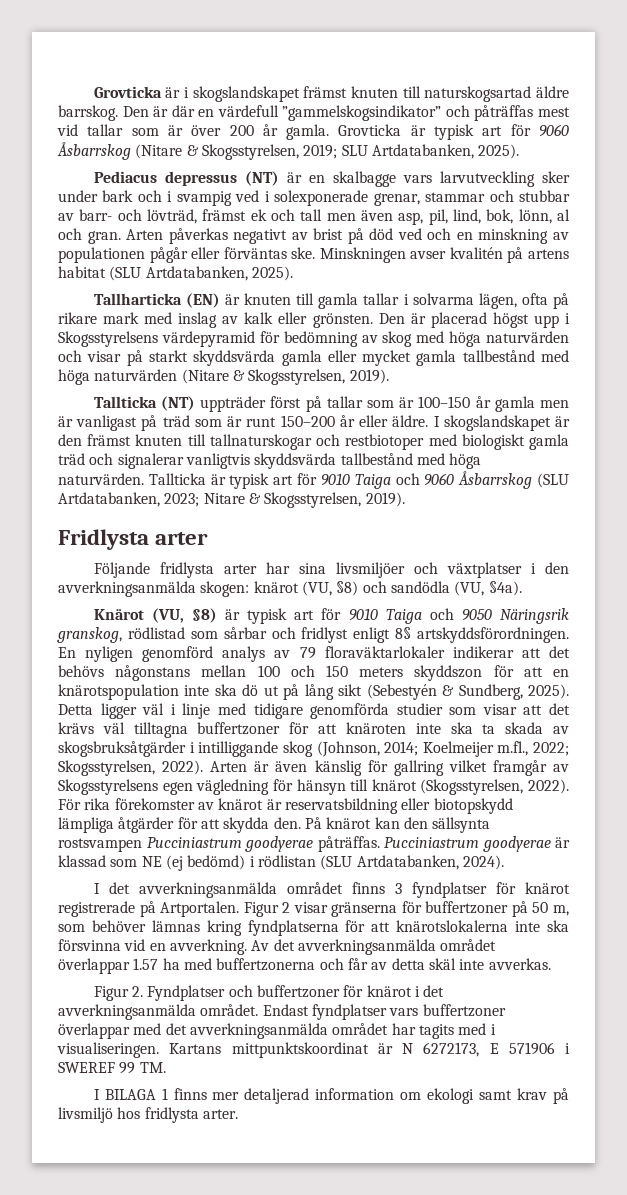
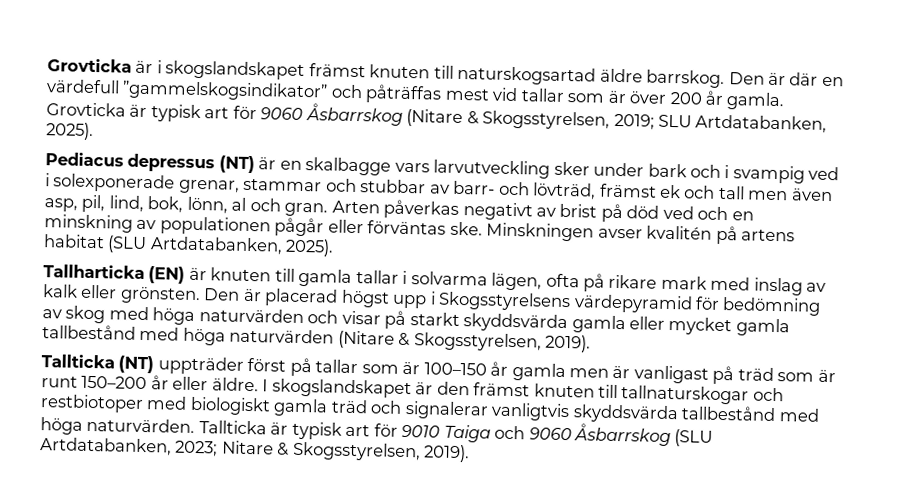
- Fridlysta arter
- Följande fridlysta arter har sina livsmiljöer och växtplatser i den avverkningsanmälda skogen: knärot (VU, §8) och sandödla (VU, §4a).
- Knärot (VU, §8) är typisk art för 9010 Taiga och 9050 Näringsrik granskog, rödlistad som sårbar och fridlyst enligt 8§ artskyddsförordningen. En nyligen genomförd analys av 79 floraväktarlokaler indikerar att det behövs någonstans mellan 100 och 150 meters skyddszon för att en knärotspopulation inte ska dö ut på lång sikt (Sebestyén & Sundberg, 2025). Detta ligger väl i linje med tidigare genomförda studier som visar att det krävs väl tilltagna buffertzoner för att knäroten inte ska ta skada av skogsbruksåtgärder i intilliggande skog (Johnson, 2014; Koelmeijer m.fl., 2022; Skogsstyrelsen, 2022). Arten är även känslig för gallring vilket framgår av Skogsstyrelsens egen vägledning för hänsyn till knärot (Skogsstyrelsen, 2022). För rika förekomster av knärot är reservatsbildning eller biotopskydd lämpliga åtgärder för att skydda den. På knärot kan den sällsynta rostsvampen Pucciniastrum goodyerae påträffas. Pucciniastrum goodyerae är klassad som NE (ej bedömd) i rödlistan (SLU Artdatabanken, 2024).
- I det avverkningsanmälda området finns 3 fyndplatser för knärot registrerade på Artportalen. Figur 2 visar gränserna för buffertzoner på 50 m, som behöver lämnas kring fyndplatserna för att knärotslokalerna inte ska försvinna vid en avverkning. Av det avverkningsanmälda området överlappar 1.57 ha med buffertzonerna och får av detta skäl inte avverkas.
- Figur 2. Fyndplatser och buffertzoner för knärot i det avverkningsanmälda området. Endast fyndplatser vars buffertzoner överlappar med det avverkningsanmälda området har tagits med i visualiseringen. Kartans mittpunktskoordinat är N 6272173, E 571906 i SWEREF 99 TM.
- I BILAGA 1 finns mer detaljerad information om ekologi samt krav på livsmiljö hos fridlysta arter.

